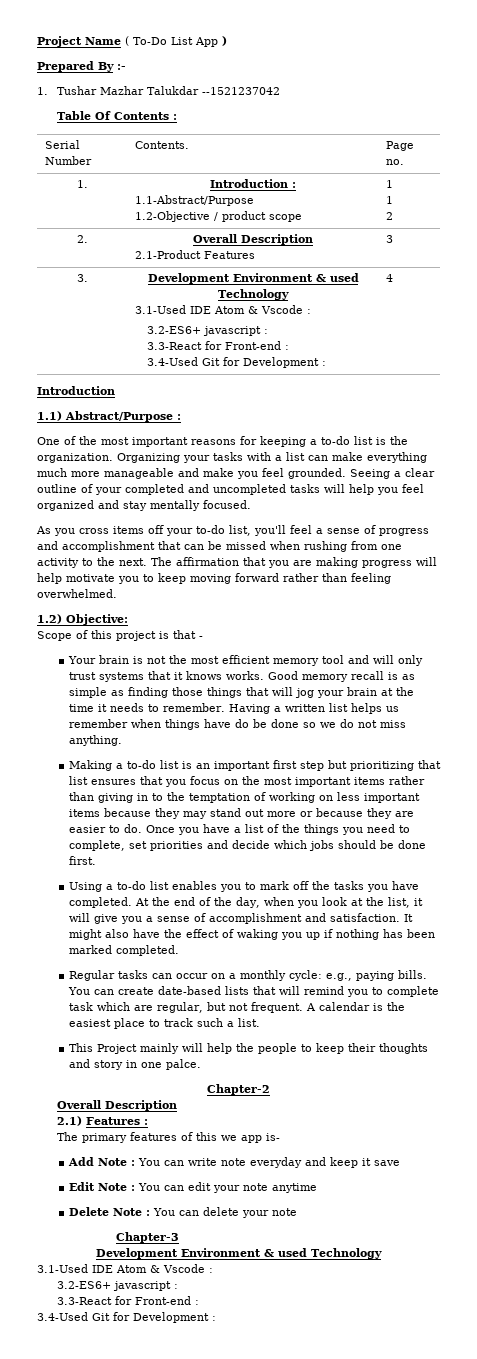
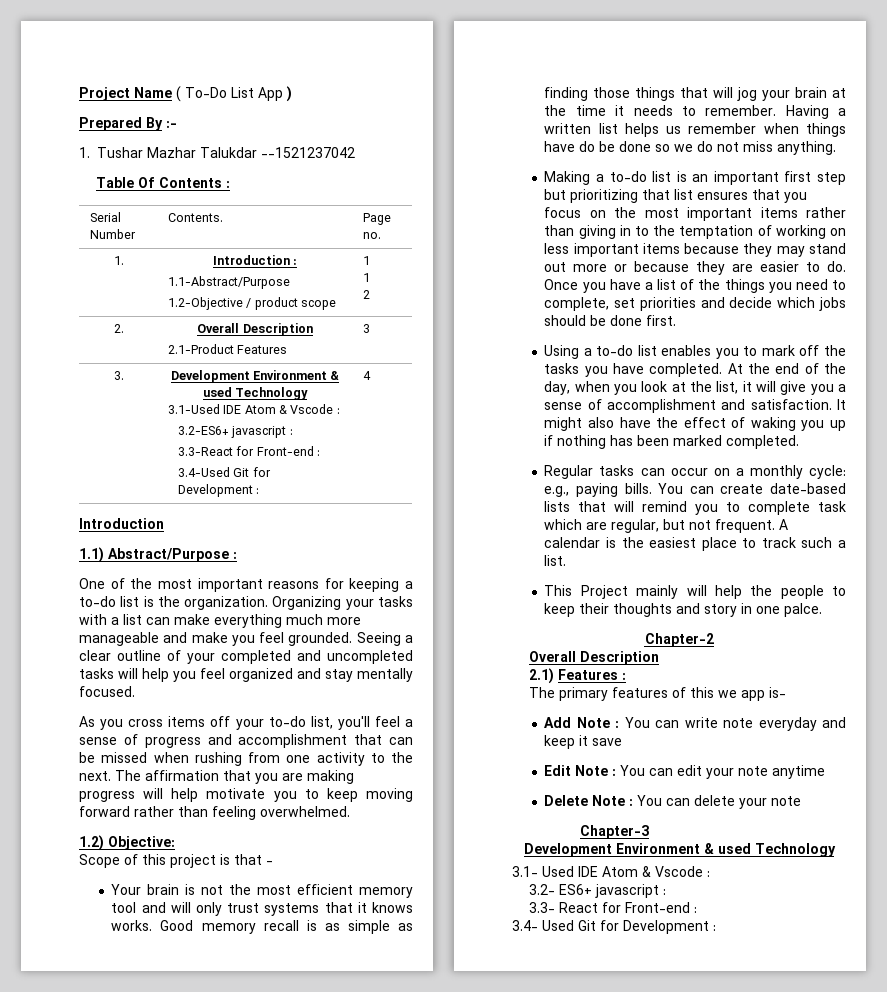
  Chapter-3
  Development Environment & used Technology
- 3.1-Used IDE Atom & Vscode :
- 3.2-ES6+ javascript :
- 3.3-React for Front-end :
- 3.4-Used Git for Development :
+ 3.1- Used IDE Atom & Vscode :
+ 3.2- ES6+ javascript :
+ 3.3- React for Front-end :
+ 3.4- Used Git for Development :

